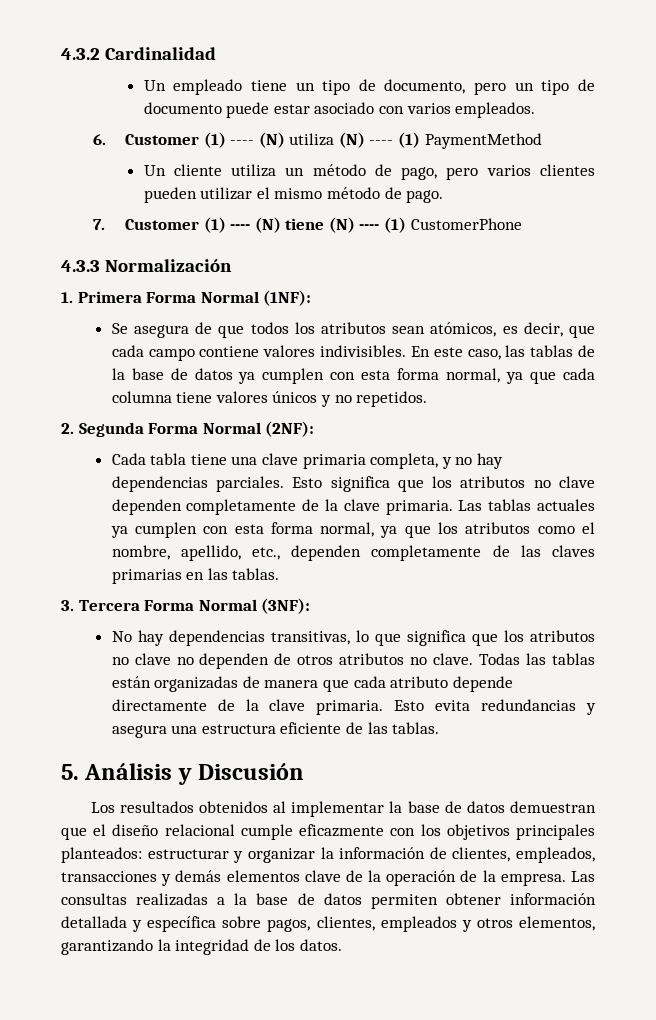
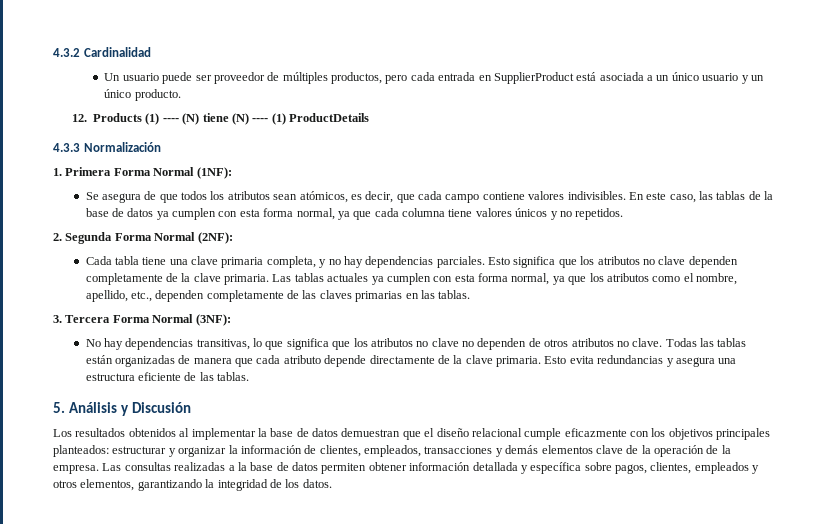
- Un empleado tiene un tipo de documento, pero un tipo de documento puede estar asociado con varios empleados.
- 6. Customer (1) ---- (N) utiliza (N) ---- (1) PaymentMethod
- Un cliente utiliza un método de pago, pero varios clientes pueden utilizar el mismo método de pago.
- 7. Customer (1) ---- (N) tiene (N) ---- (1) CustomerPhone
+ Un usuario puede ser proveedor de múltiples productos, pero cada entrada en SupplierProduct está asociada a un único usuario y un único producto.
+ 12. Products (1) ---- (N) tiene (N) ---- (1) ProductDetails

